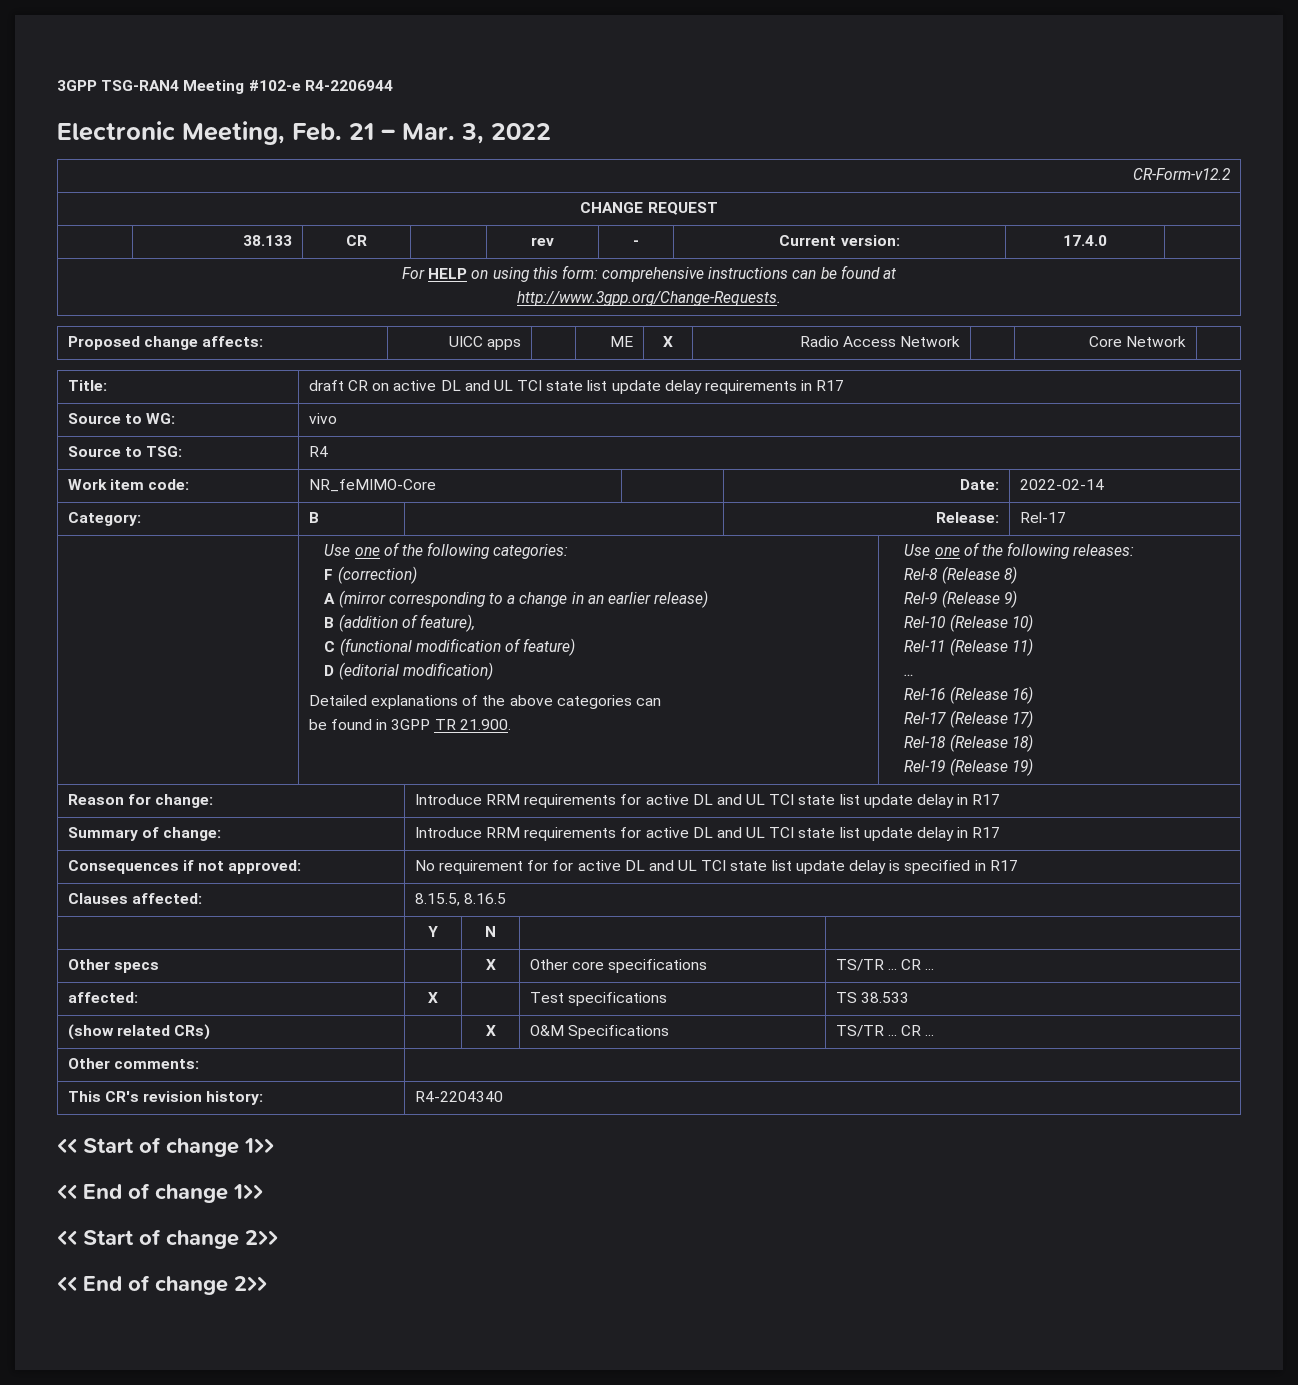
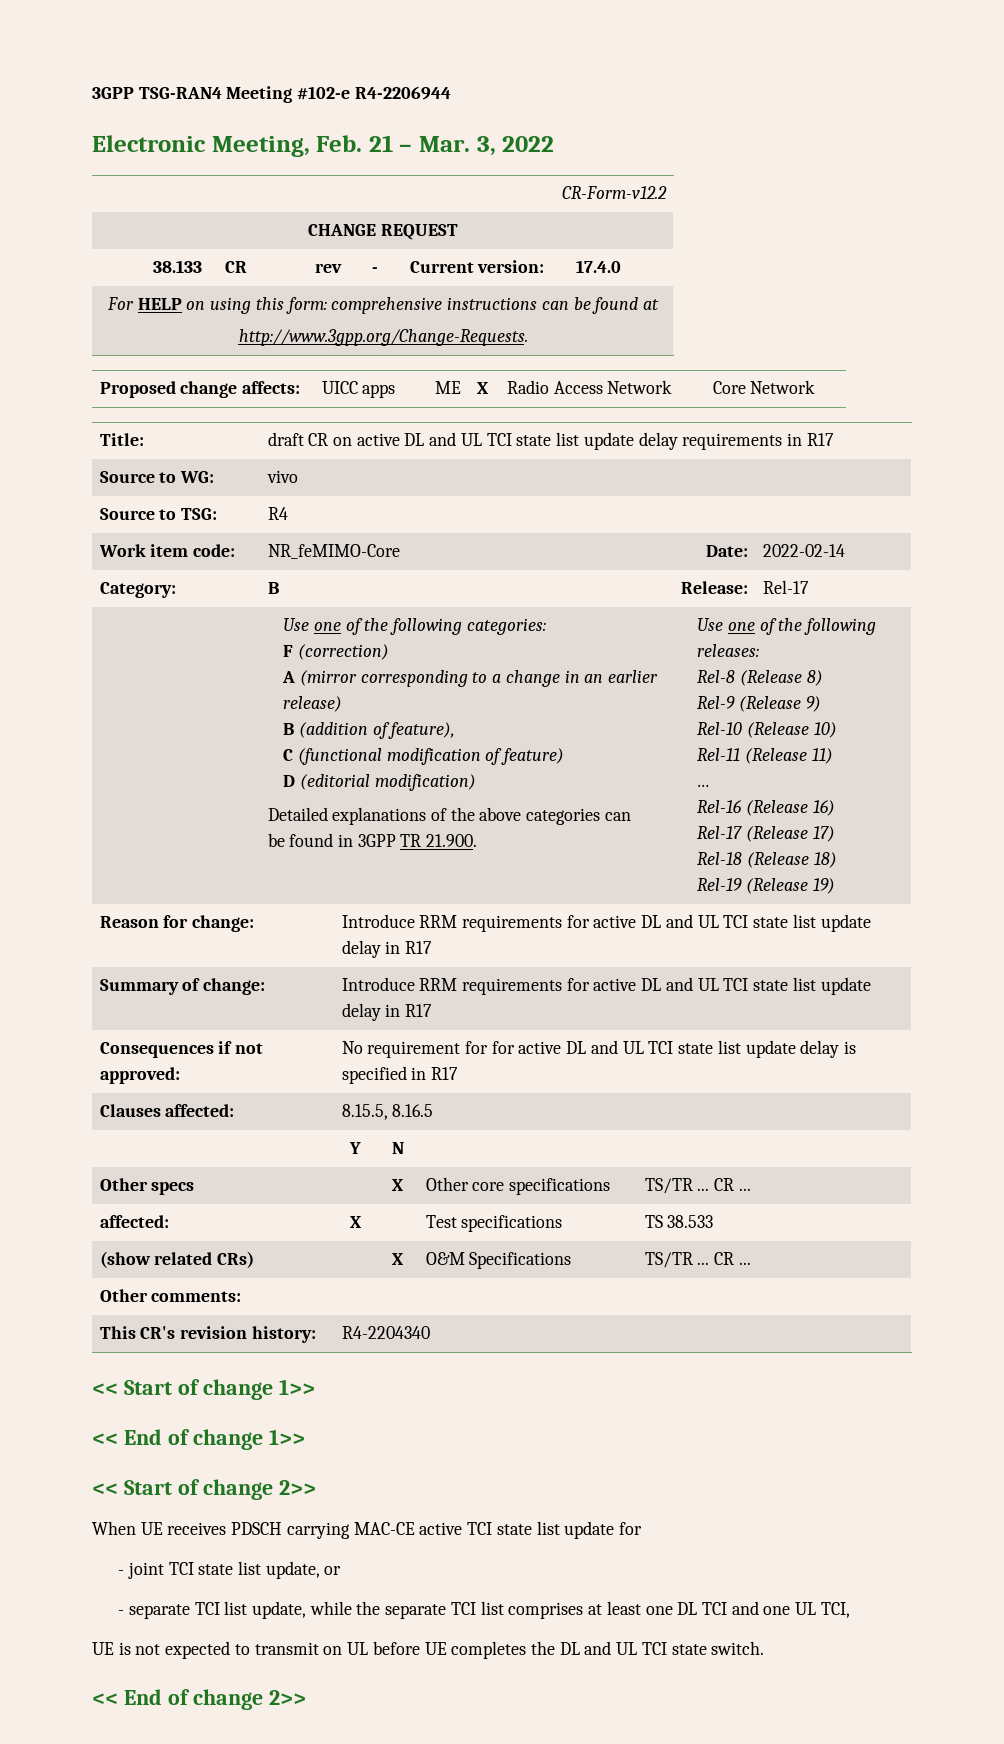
+ When UE receives PDSCH carrying MAC-CE active TCI state list update for
+ - joint TCI state list update, or
+ - separate TCI list update, while the separate TCI list comprises at least one DL TCI and one UL TCI,
+ UE is not expected to transmit on UL before UE completes the DL and UL TCI state switch.

